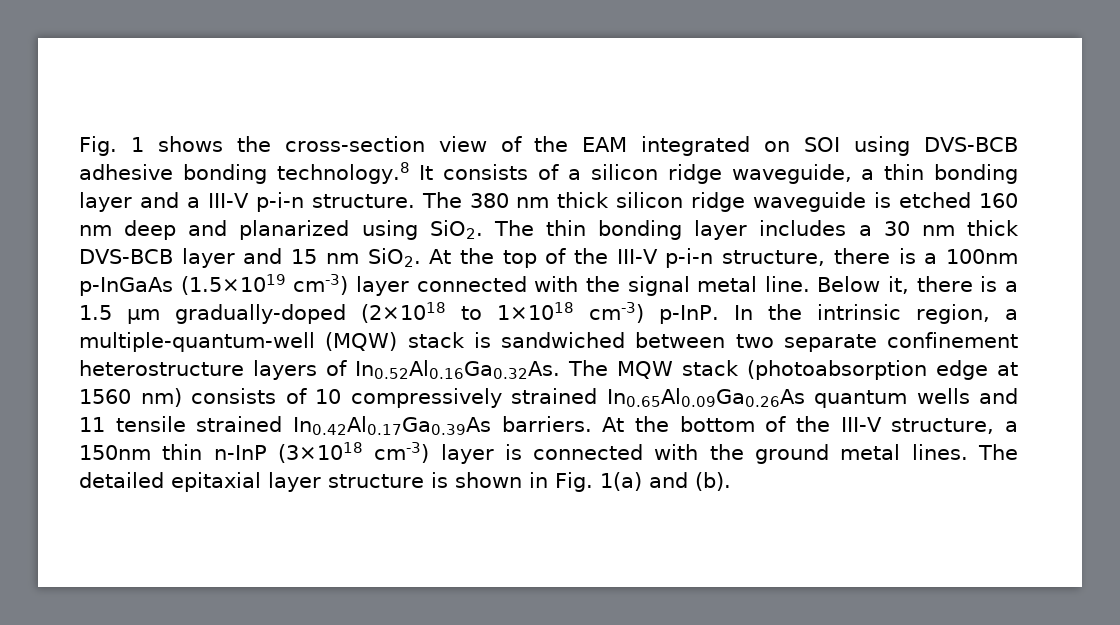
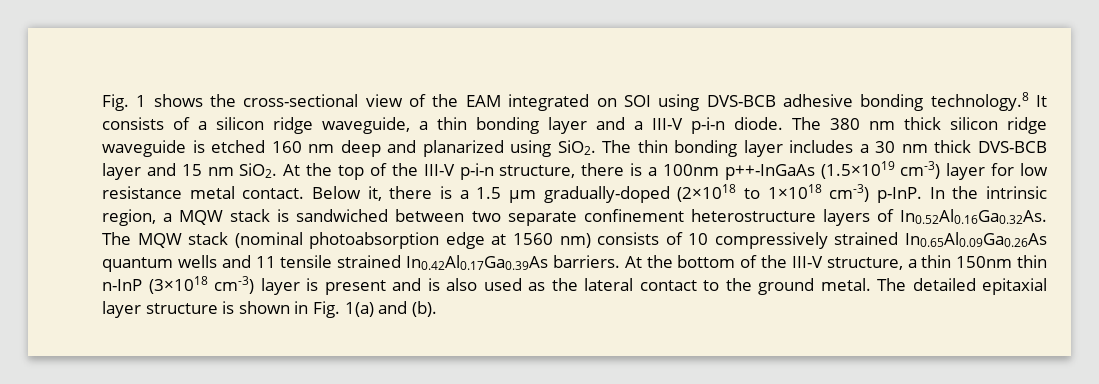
- Fig. 1 shows the cross-section view of the EAM integrated on SOI using DVS-BCB adhesive bonding technology.8 It consists of a silicon ridge waveguide, a thin bonding layer and a III-V p-i-n structure.
+ Fig. 1 shows the cross-sectional view of the EAM integrated on SOI using DVS-BCB adhesive bonding technology.8 It consists of a silicon ridge waveguide, a thin bonding layer and a III-V p-i-n diode.
- At the top of the III-V p-i-n structure, there is a 100nm p-InGaAs (1.5×1019 cm-3) layer connected with the signal metal line.
+ At the top of the III-V p-i-n structure, there is a 100nm p++-InGaAs (1.5×1019 cm-3) layer for low resistance metal contact.
- In the intrinsic region, a multiple-quantum-well (MQW) stack is sandwiched between two separate confinement heterostructure layers of In0.52Al0.16Ga0.32As. The MQW stack (photoabsorption edge at 1560 nm) consists of 10 compressively strained In0.65Al0.09Ga0.26As quantum wells and 11 tensile strained In0.42Al0.17Ga0.39As barriers.
+ In the intrinsic region, a MQW stack is sandwiched between two separate confinement heterostructure layers of In0.52Al0.16Ga0.32As. The MQW stack (nominal photoabsorption edge at 1560 nm) consists of 10 compressively strained In0.65Al0.09Ga0.26As quantum wells and 11 tensile strained In0.42Al0.17Ga0.39As barriers.
- At the bottom of the III-V structure, a 150nm thin n-InP (3×1018 cm-3) layer is connected with the ground metal lines.
+ At the bottom of the III-V structure, a thin 150nm thin n-InP (3×1018 cm-3) layer is present and is also used as the lateral contact to the ground metal.

